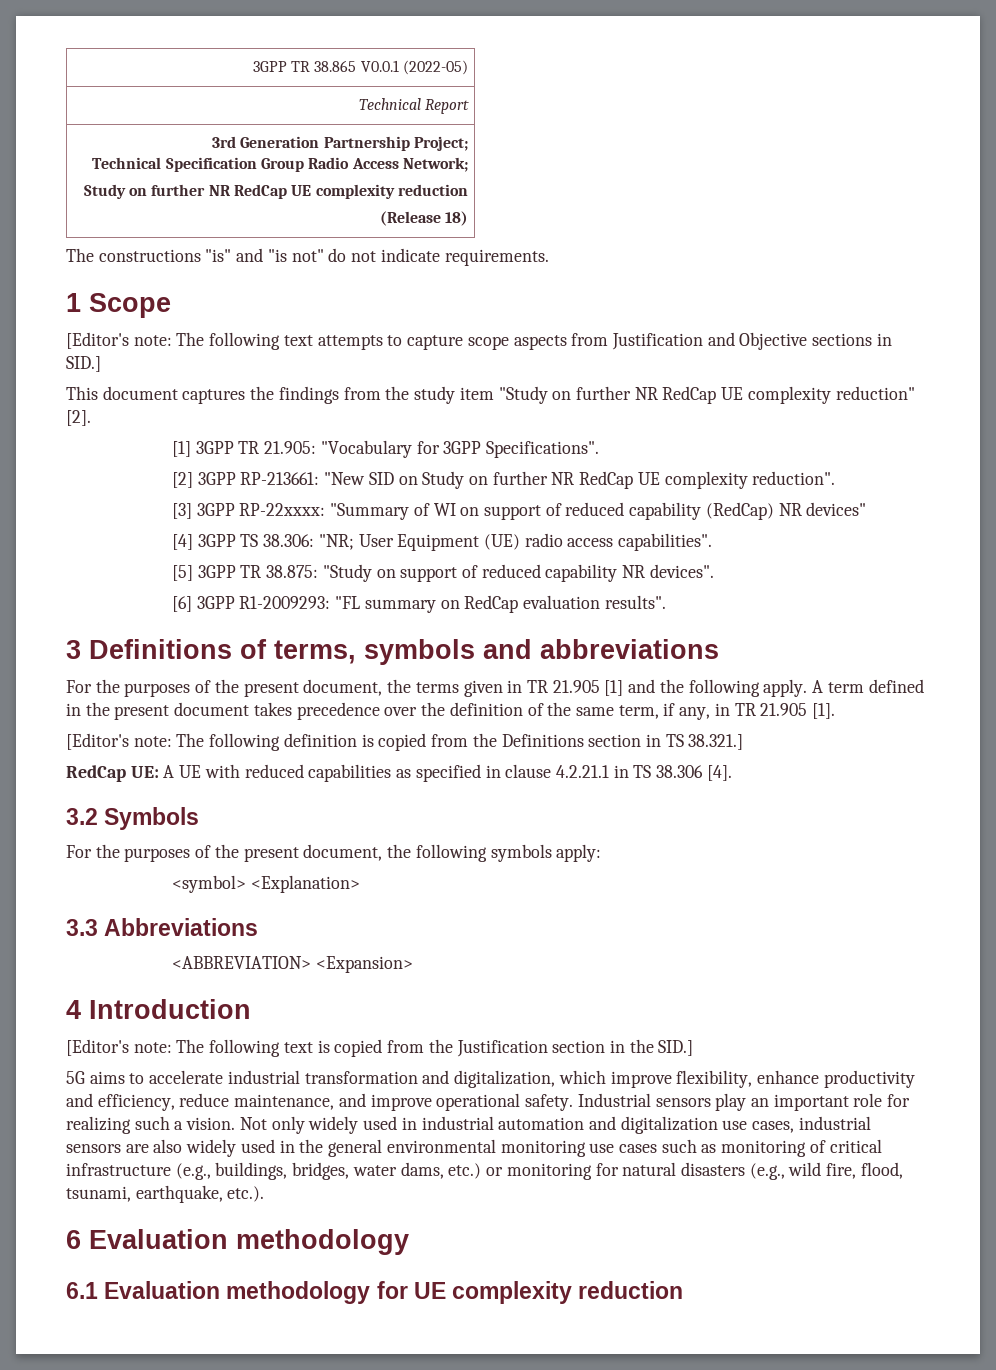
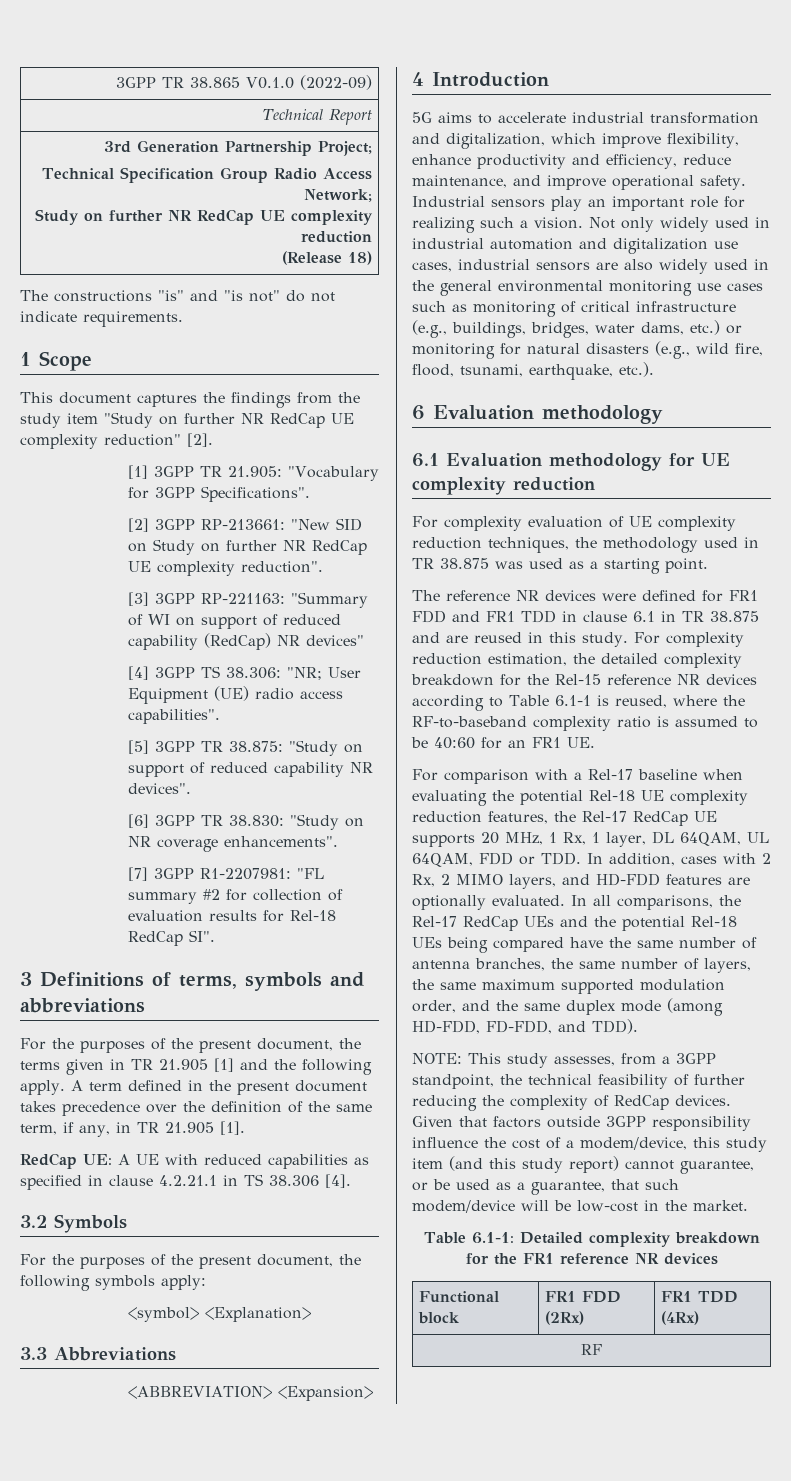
- 3GPP TR 38.865 V0.0.1 (2022-05)
+ 3GPP TR 38.865 V0.1.0 (2022-09)
- [Editor's note: The following text attempts to capture scope aspects from Justification and Objective sections in SID.]
- [3] 3GPP RP-22xxxx: "Summary of WI on support of reduced capability (RedCap) NR devices"
+ [3] 3GPP RP-221163: "Summary of WI on support of reduced capability (RedCap) NR devices"
- [6] 3GPP R1-2009293: "FL summary on RedCap evaluation results".
+ [6] 3GPP TR 38.830: "Study on NR coverage enhancements".
+ [7] 3GPP R1-2207981: "FL summary #2 for collection of evaluation results for Rel-18 RedCap SI".
- [Editor's note: The following definition is copied from the Definitions section in TS 38.321.]
- [Editor's note: The following text is copied from the Justification section in the SID.]
+ For complexity evaluation of UE complexity reduction techniques, the methodology used in TR 38.875 was used as a starting point.
+ The reference NR devices were defined for FR1 FDD and FR1 TDD in clause 6.1 in TR 38.875 and are reused in this study. For complexity reduction estimation, the detailed complexity breakdown for the Rel-15 reference NR devices according to Table 6.1-1 is reused, where the RF-to-baseband complexity ratio is assumed to be 40:60 for an FR1 UE.
+ For comparison with a Rel-17 baseline when evaluating the potential Rel-18 UE complexity reduction features, the Rel-17 RedCap UE supports 20 MHz, 1 Rx, 1 layer, DL 64QAM, UL 64QAM, FDD or TDD. In addition, cases with 2 Rx, 2 MIMO layers, and HD-FDD features are optionally evaluated. In all comparisons, the Rel-17 RedCap UEs and the potential Rel-18 UEs being compared have the same number of antenna branches, the same number of layers, the same maximum supported modulation order, and the same duplex mode (among HD-FDD, FD-FDD, and TDD).
+ NOTE: This study assesses, from a 3GPP standpoint, the technical feasibility of further reducing the complexity of RedCap devices. Given that factors outside 3GPP responsibility influence the cost of a modem/device, this study item (and this study report) cannot guarantee, or be used as a guarantee, that such modem/device will be low-cost in the market.
+ Table 6.1-1: Detailed complexity breakdown for the FR1 reference NR devices
+ Functional block | FR1 FDD (2Rx) | FR1 TDD (4Rx)
+ RF

